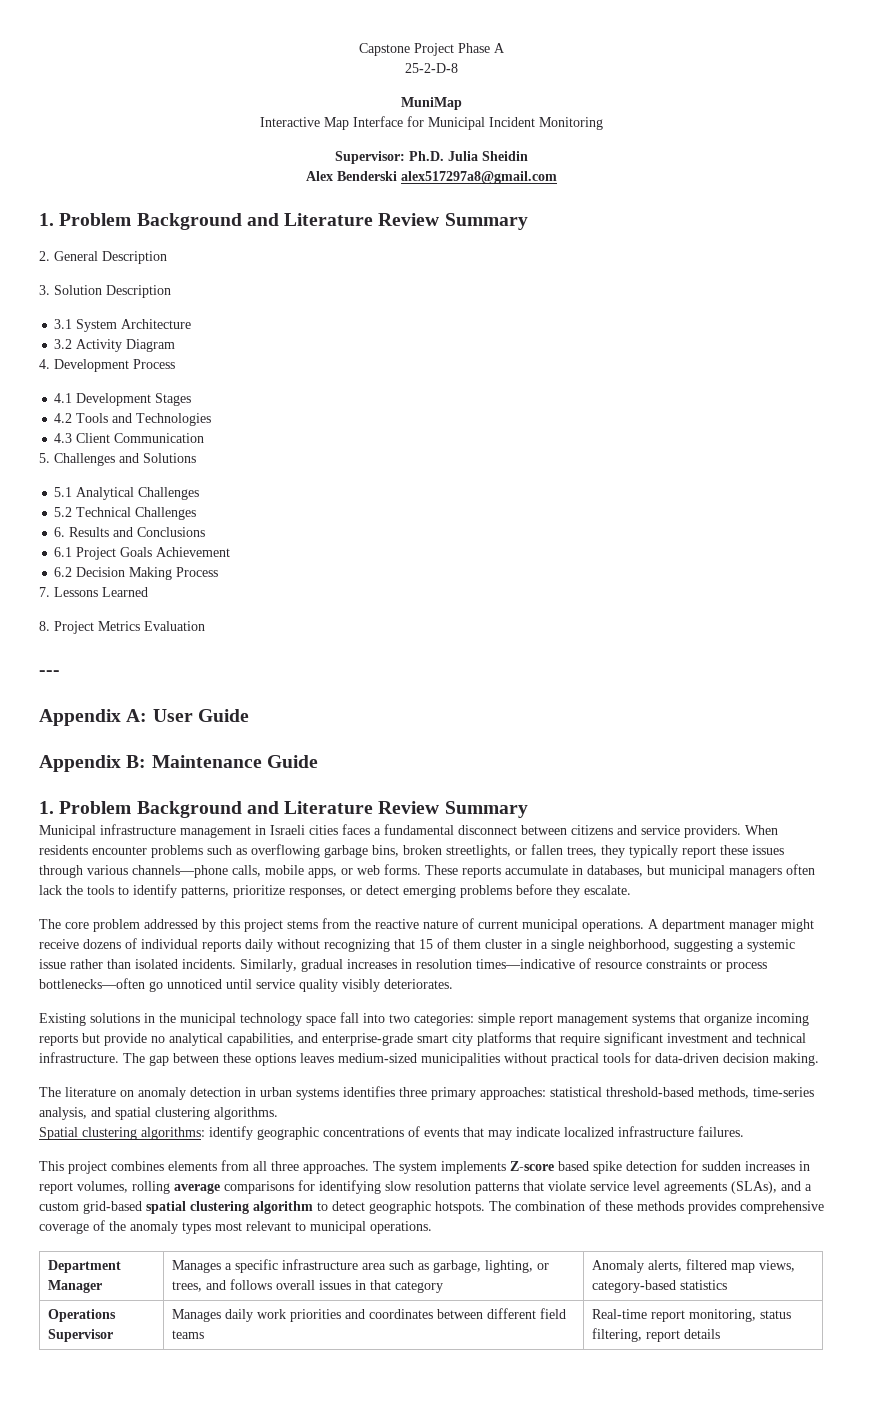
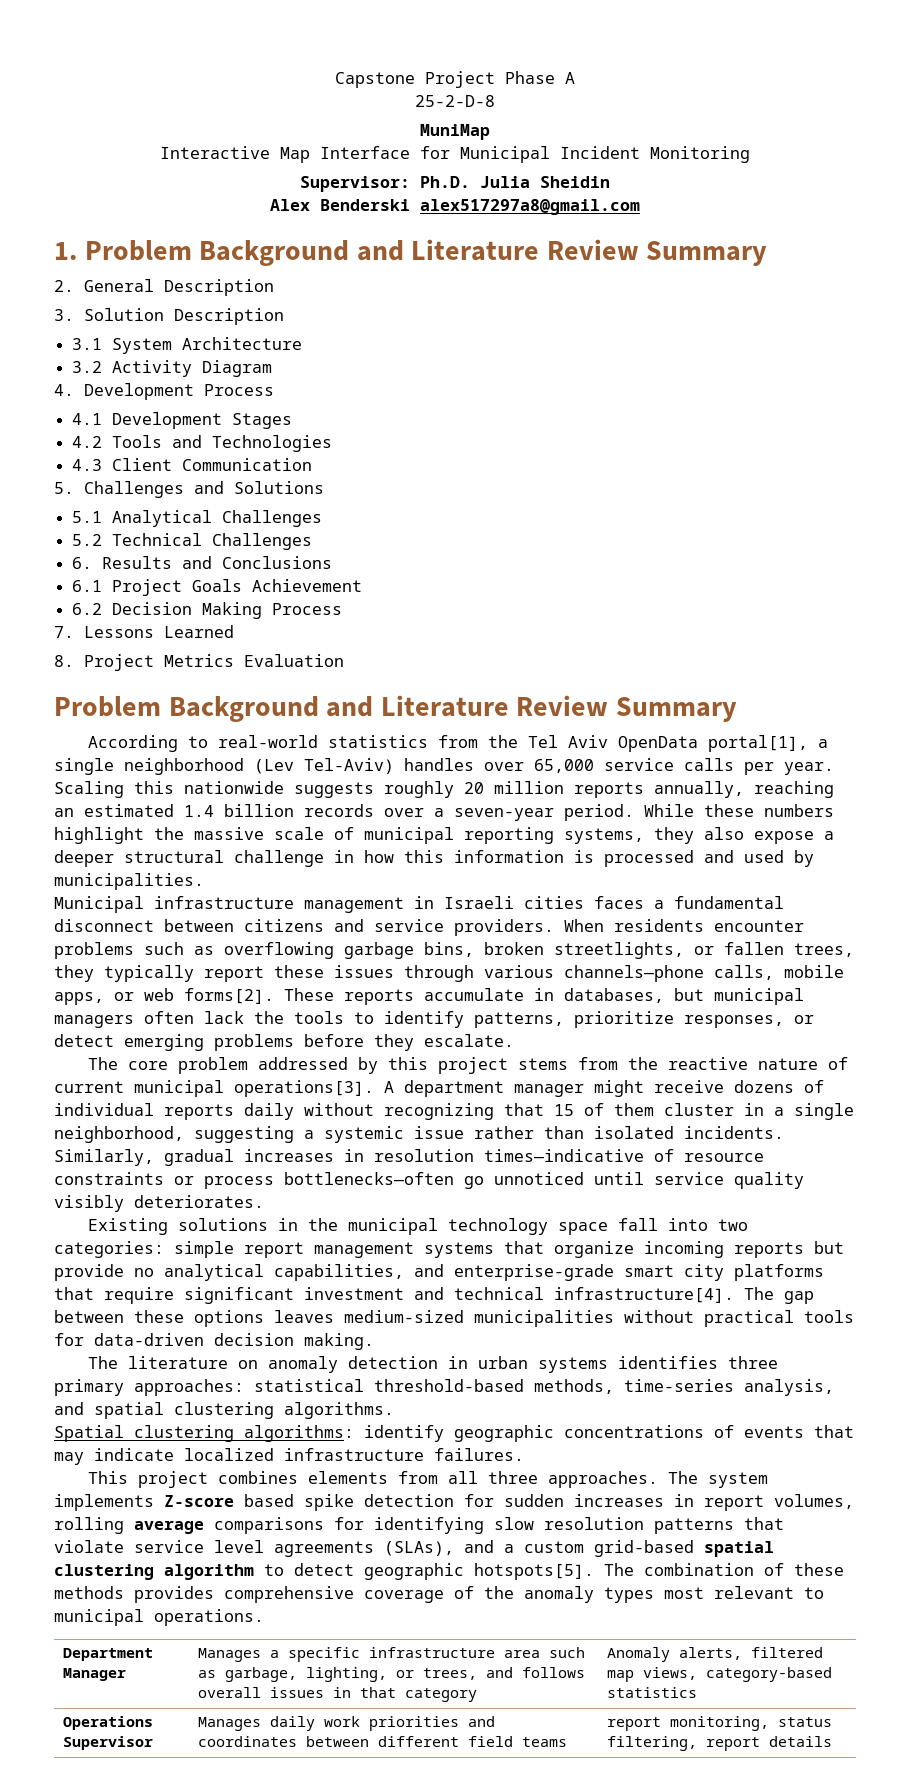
  8. Project Metrics Evaluation
- ---
- Appendix A: User Guide
- Appendix B: Maintenance Guide
- 1. Problem Background and Literature Review Summary
+ Problem Background and Literature Review Summary
+ According to real-world statistics from the Tel Aviv OpenData portal[1], a single neighborhood (Lev Tel-Aviv) handles over 65,000 service calls per year. Scaling this nationwide suggests roughly 20 million reports annually, reaching an estimated 1.4 billion records over a seven-year period. While these numbers highlight the massive scale of municipal reporting systems, they also expose a deeper structural challenge in how this information is processed and used by municipalities.
- When residents encounter problems such as overflowing garbage bins, broken streetlights, or fallen trees, they typically report these issues through various channels—phone calls, mobile apps, or web forms.
+ When residents encounter problems such as overflowing garbage bins, broken streetlights, or fallen trees, they typically report these issues through various channels—phone calls, mobile apps, or web forms[2].
- The core problem addressed by this project stems from the reactive nature of current municipal operations.
+ The core problem addressed by this project stems from the reactive nature of current municipal operations[3].
- Existing solutions in the municipal technology space fall into two categories: simple report management systems that organize incoming reports but provide no analytical capabilities, and enterprise-grade smart city platforms that require significant investment and technical infrastructure.
+ Existing solutions in the municipal technology space fall into two categories: simple report management systems that organize incoming reports but provide no analytical capabilities, and enterprise-grade smart city platforms that require significant investment and technical infrastructure[4].
- The system implements Z-score based spike detection for sudden increases in report volumes, rolling average comparisons for identifying slow resolution patterns that violate service level agreements (SLAs), and a custom grid-based spatial clustering algorithm to detect geographic hotspots.
+ The system implements Z-score based spike detection for sudden increases in report volumes, rolling average comparisons for identifying slow resolution patterns that violate service level agreements (SLAs), and a custom grid-based spatial clustering algorithm to detect geographic hotspots[5].
- Operations Supervisor | Manages daily work priorities and coordinates between different field teams | Real-time report monitoring, status filtering, report details
+ Operations Supervisor | Manages daily work priorities and coordinates between different field teams | report monitoring, status filtering, report details

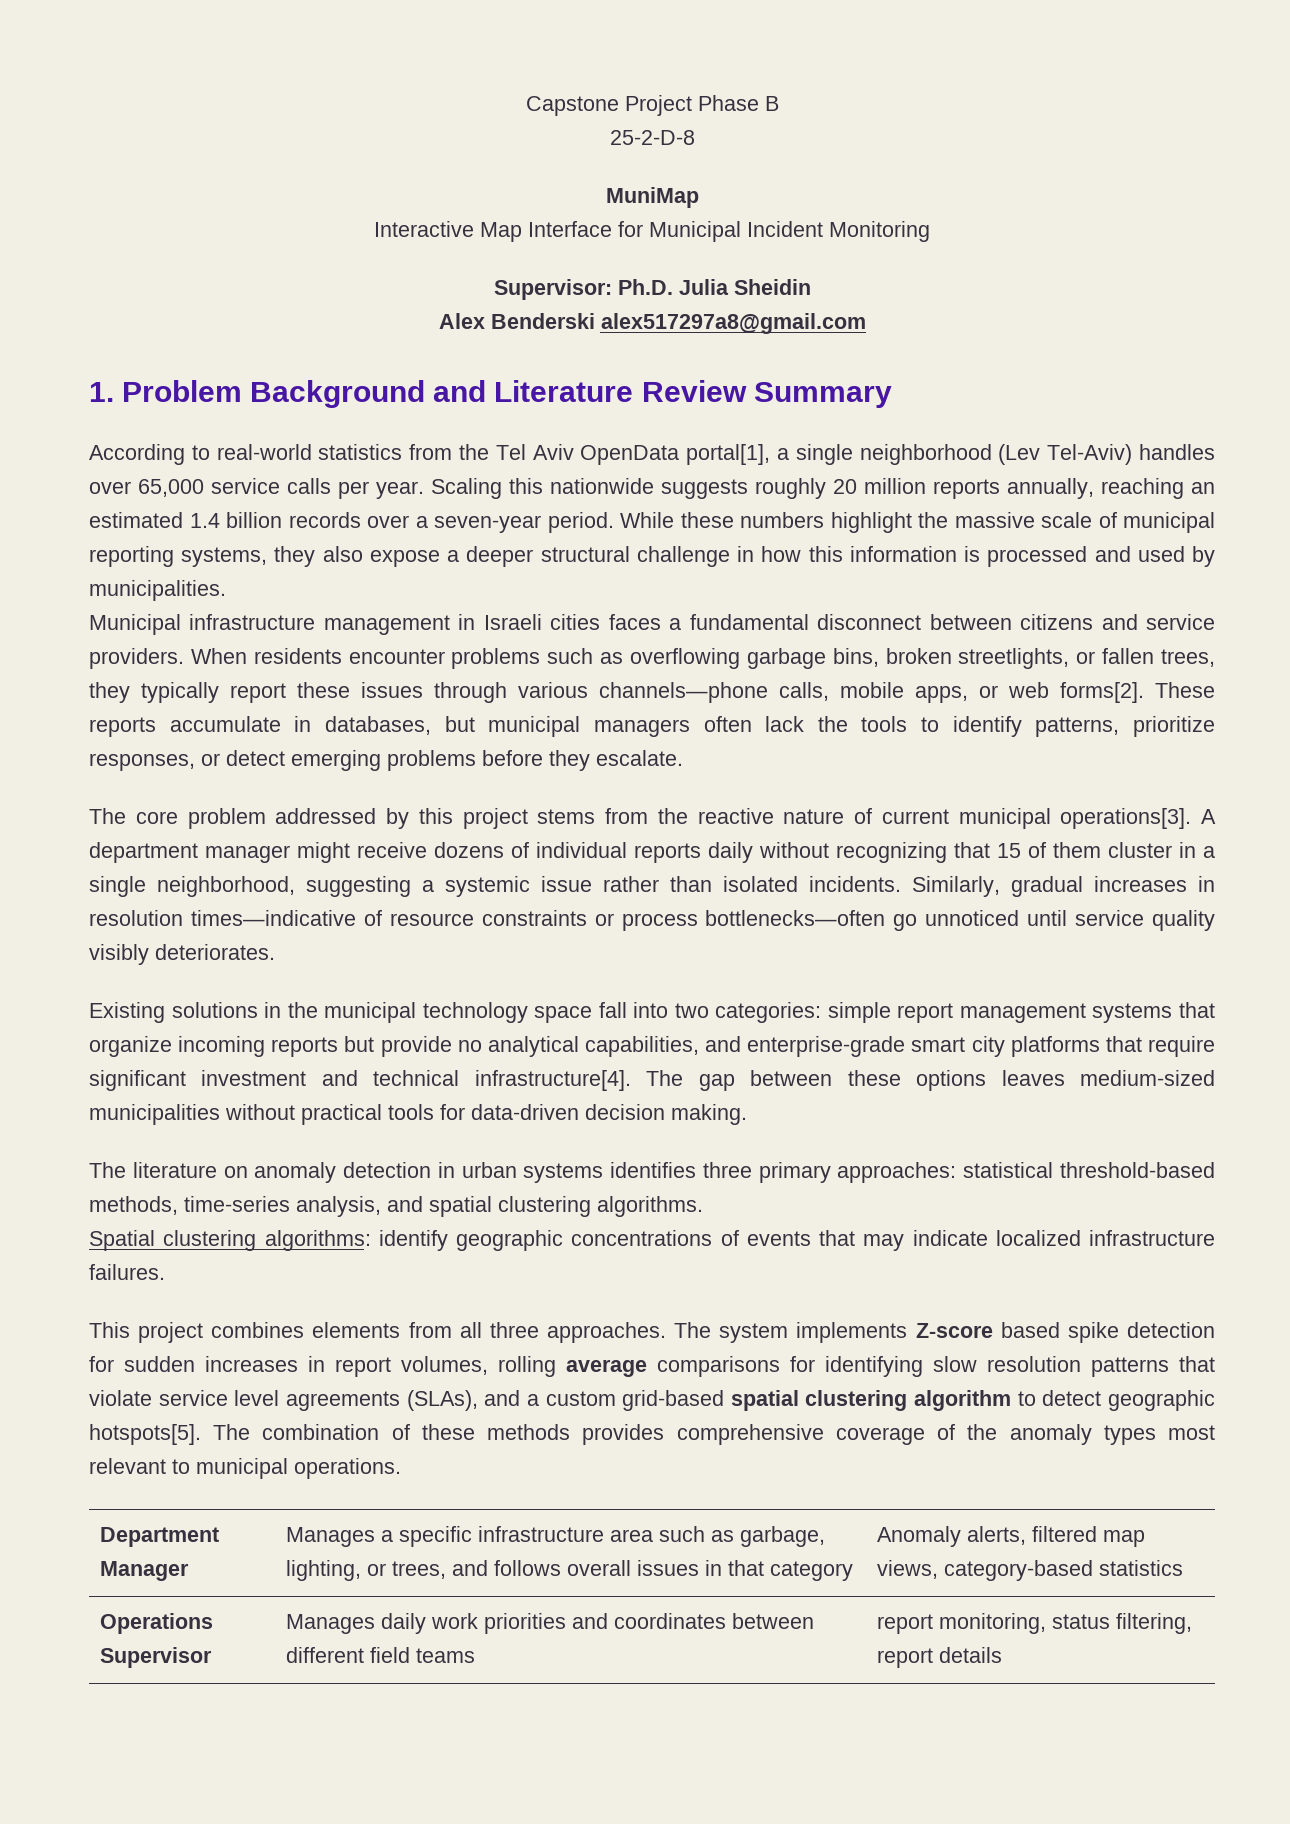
- Capstone Project Phase A
+ Capstone Project Phase B
- 2. General Description
- 3. Solution Description
- 3.1 System Architecture
- 3.2 Activity Diagram
- 4. Development Process
- 4.1 Development Stages
- 4.2 Tools and Technologies
- 4.3 Client Communication
- 5. Challenges and Solutions
- 5.1 Analytical Challenges
- 5.2 Technical Challenges
- 6. Results and Conclusions
- 6.1 Project Goals Achievement
- 6.2 Decision Making Process
- 7. Lessons Learned
- 8. Project Metrics Evaluation
- Problem Background and Literature Review Summary

